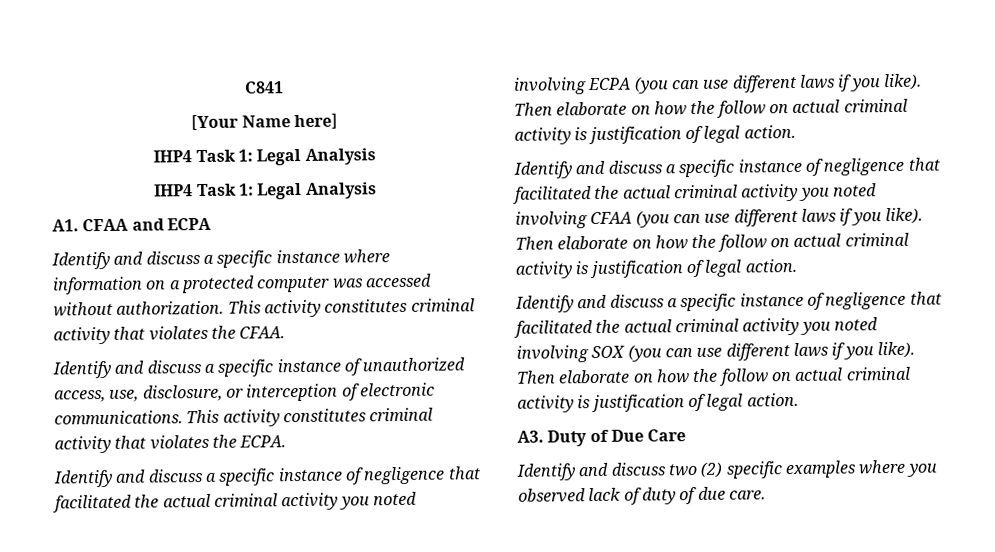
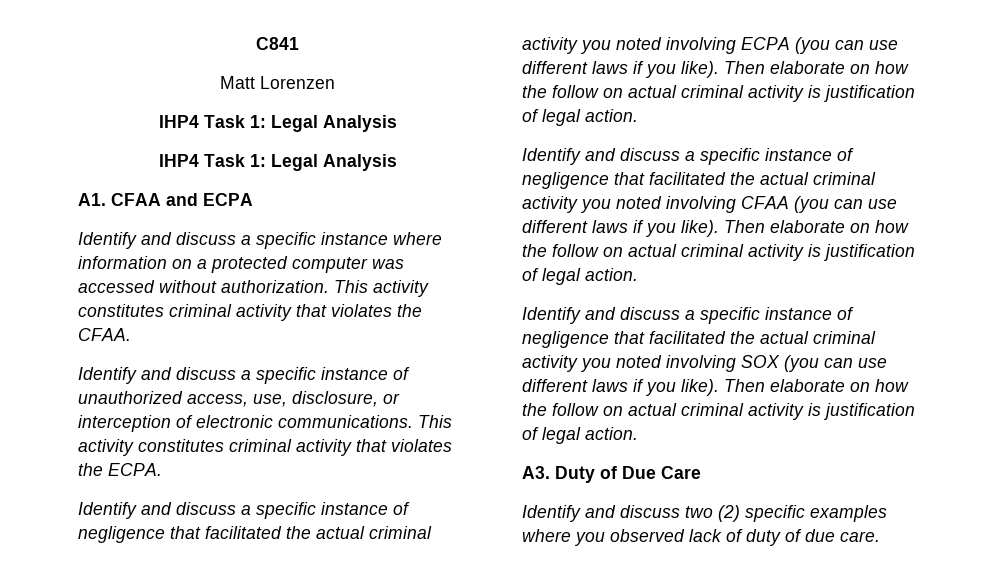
- [Your Name here]
+ Matt Lorenzen

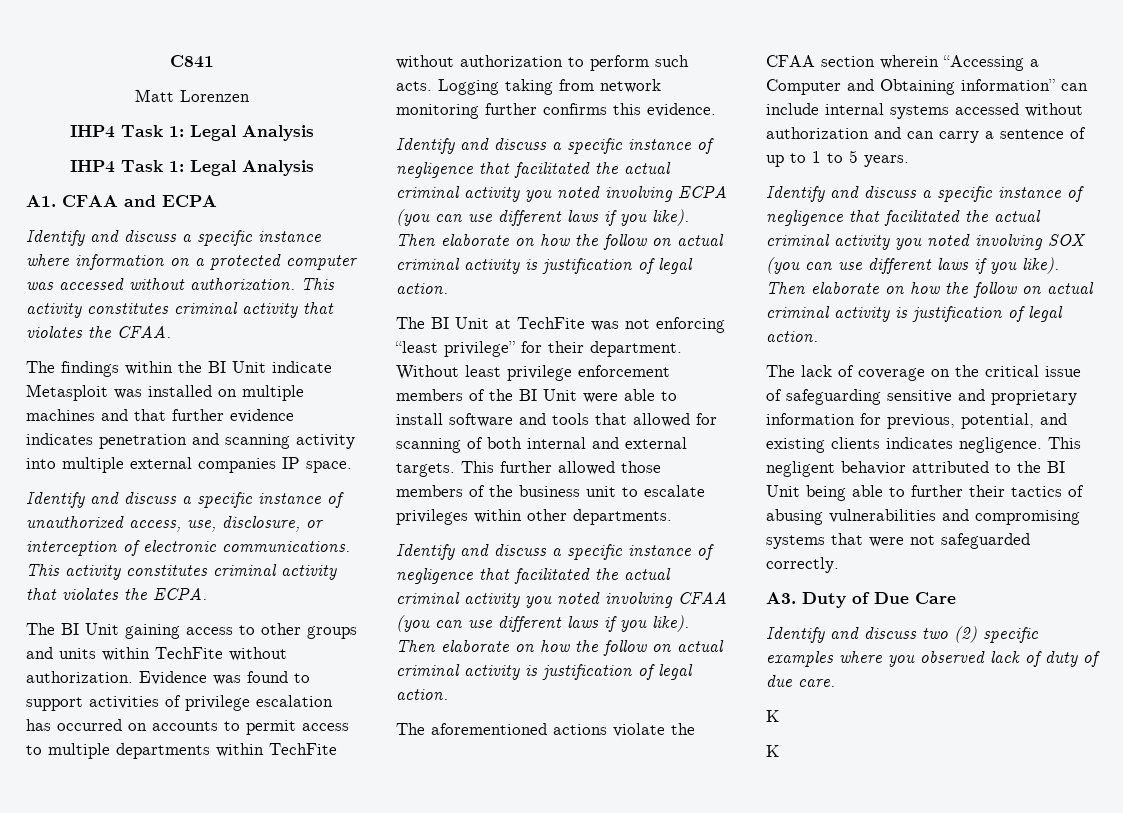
+ The findings within the BI Unit indicate Metasploit was installed on multiple machines and that further evidence indicates penetration and scanning activity into multiple external companies IP space.
+ The BI Unit gaining access to other groups and units within TechFite without authorization. Evidence was found to support activities of privilege escalation has occurred on accounts to permit access to multiple departments within TechFite without authorization to perform such acts. Logging taking from network monitoring further confirms this evidence.
+ The BI Unit at TechFite was not enforcing “least privilege” for their department. Without least privilege enforcement members of the BI Unit were able to install software and tools that allowed for scanning of both internal and external targets. This further allowed those members of the business unit to escalate privileges within other departments.
+ The aforementioned actions violate the CFAA section wherein “Accessing a Computer and Obtaining information” can include internal systems accessed without authorization and can carry a sentence of up to 1 to 5 years.
+ The lack of coverage on the critical issue of safeguarding sensitive and proprietary information for previous, potential, and existing clients indicates negligence. This negligent behavior attributed to the BI Unit being able to further their tactics of abusing vulnerabilities and compromising systems that were not safeguarded correctly.
  Identify and discuss two (2) specific examples where you observed lack of duty of due care.
+ K
+ K

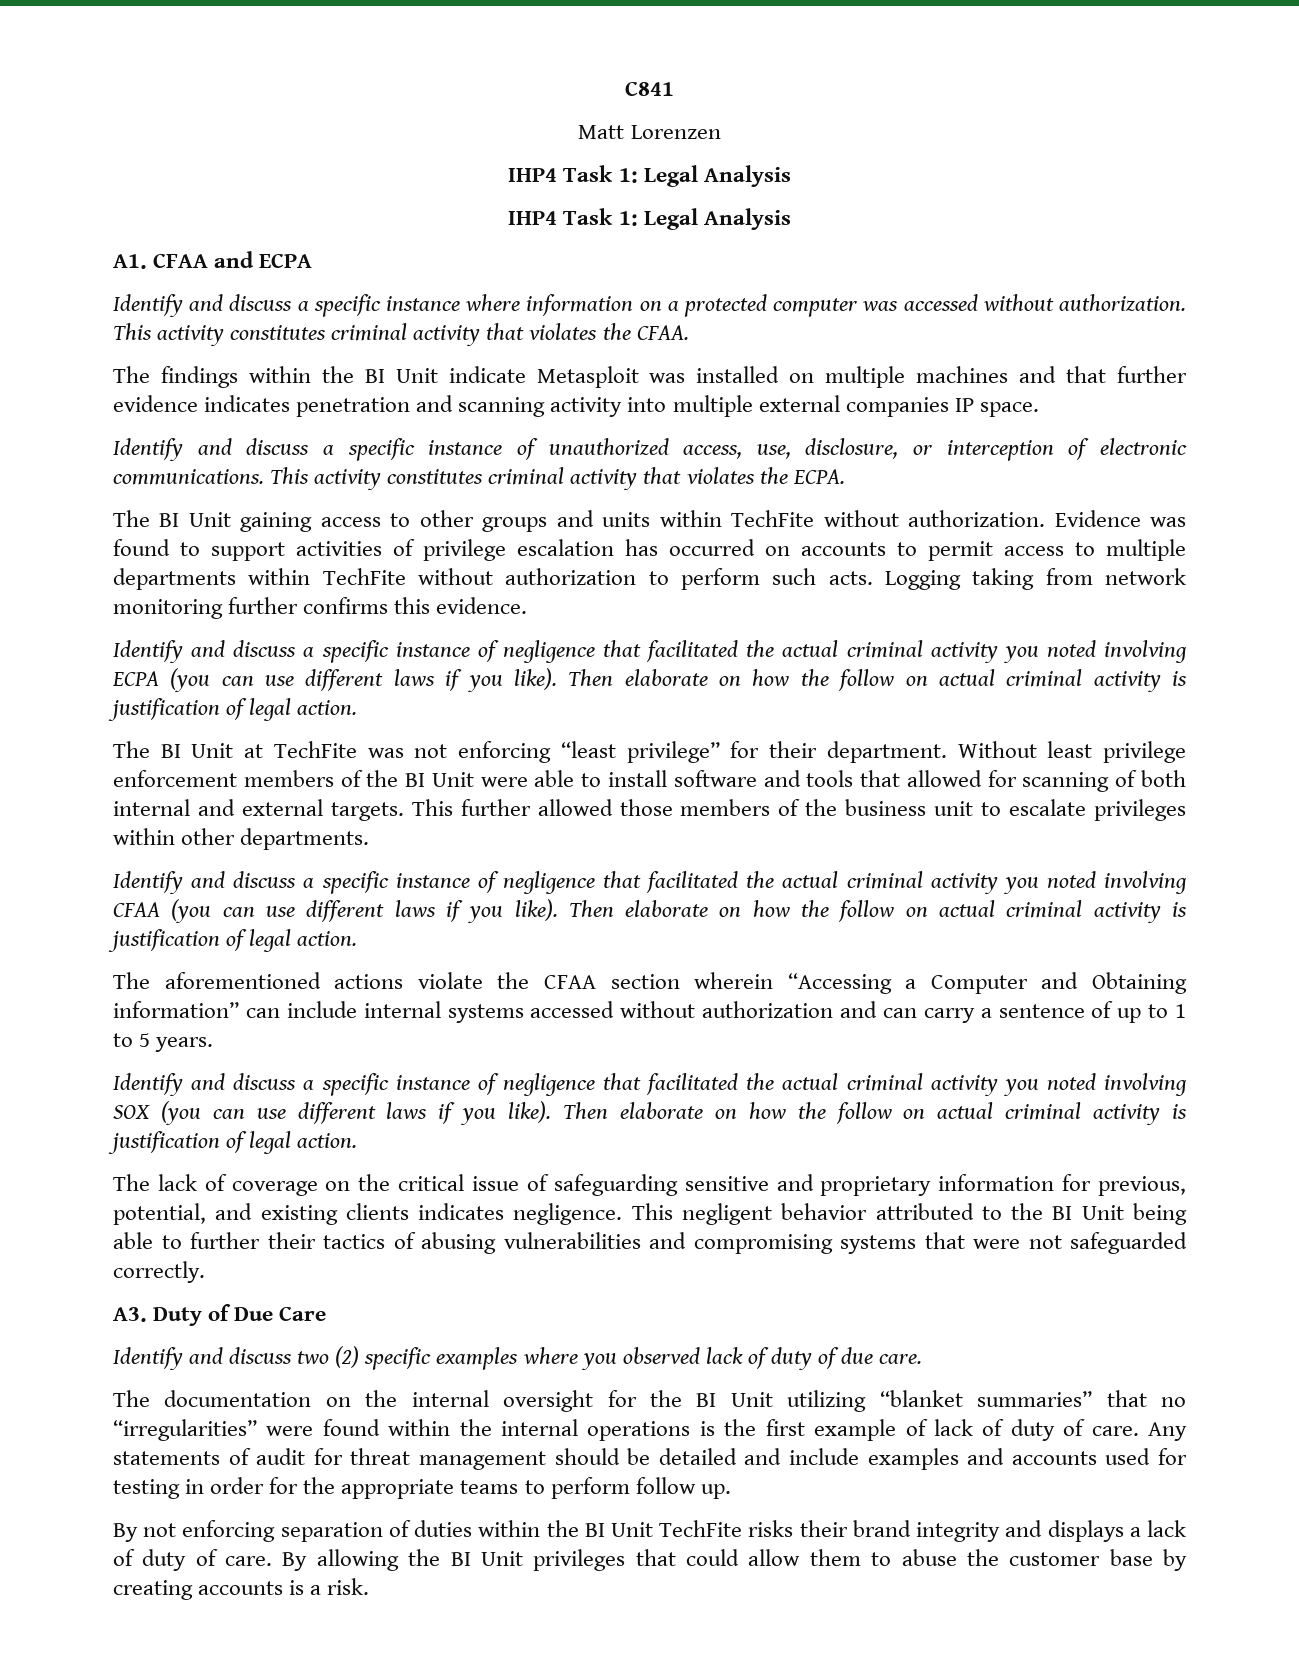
  Identify and discuss two (2) specific examples where you observed lack of duty of due care.
- K
- K
+ The documentation on the internal oversight for the BI Unit utilizing “blanket summaries” that no “irregularities” were found within the internal operations is the first example of lack of duty of care. Any statements of audit for threat management should be detailed and include examples and accounts used for testing in order for the appropriate teams to perform follow up.
+ By not enforcing separation of duties within the BI Unit TechFite risks their brand integrity and displays a lack of duty of care. By allowing the BI Unit privileges that could allow them to abuse the customer base by creating accounts is a risk.

